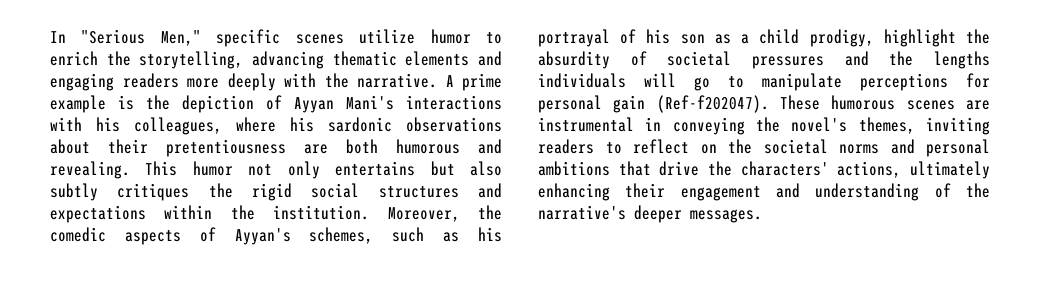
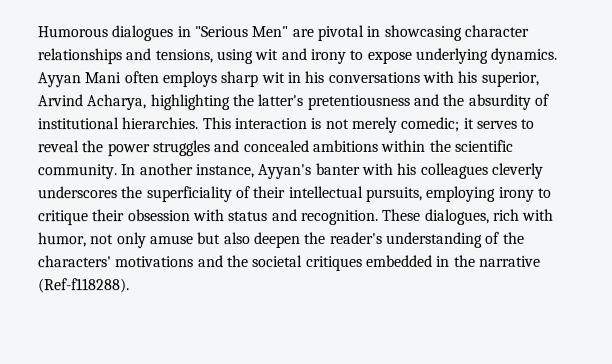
- In "Serious Men," specific scenes utilize humor to enrich the storytelling, advancing thematic elements and engaging readers more deeply with the narrative. A prime example is the depiction of Ayyan Mani's interactions with his colleagues, where his sardonic observations about their pretentiousness are both humorous and revealing. This humor not only entertains but also subtly critiques the rigid social structures and expectations within the institution. Moreover, the comedic aspects of Ayyan's schemes, such as his portrayal of his son as a child prodigy, highlight the absurdity of societal pressures and the lengths individuals will go to manipulate perceptions for personal gain (Ref-f202047). These humorous scenes are instrumental in conveying the novel's themes, inviting readers to reflect on the societal norms and personal ambitions that drive the characters' actions, ultimately enhancing their engagement and understanding of the narrative's deeper messages.
+ Humorous dialogues in "Serious Men" are pivotal in showcasing character relationships and tensions, using wit and irony to expose underlying dynamics. Ayyan Mani often employs sharp wit in his conversations with his superior, Arvind Acharya, highlighting the latter's pretentiousness and the absurdity of institutional hierarchies. This interaction is not merely comedic; it serves to reveal the power struggles and concealed ambitions within the scientific community. In another instance, Ayyan's banter with his colleagues cleverly underscores the superficiality of their intellectual pursuits, employing irony to critique their obsession with status and recognition. These dialogues, rich with humor, not only amuse but also deepen the reader's understanding of the characters' motivations and the societal critiques embedded in the narrative (Ref-f118288).

